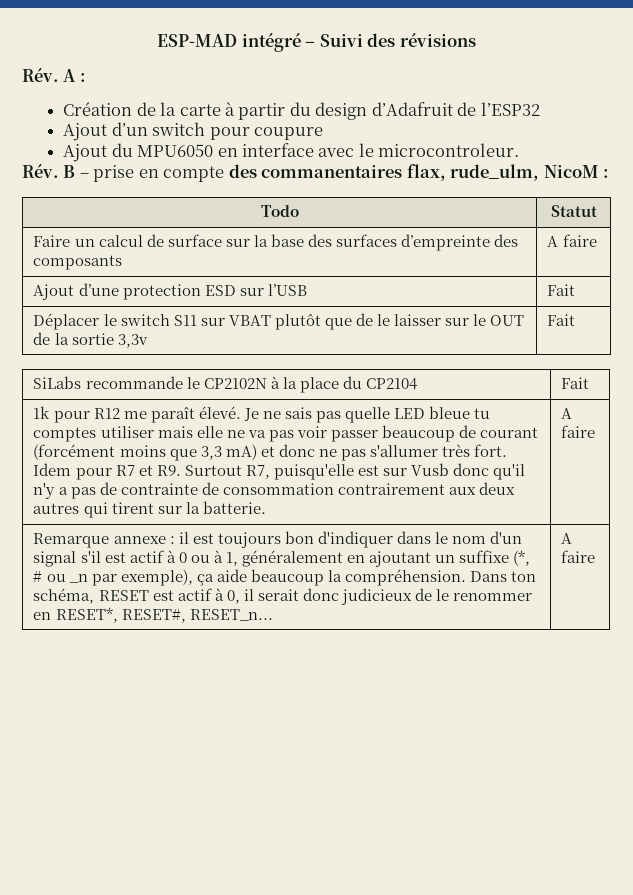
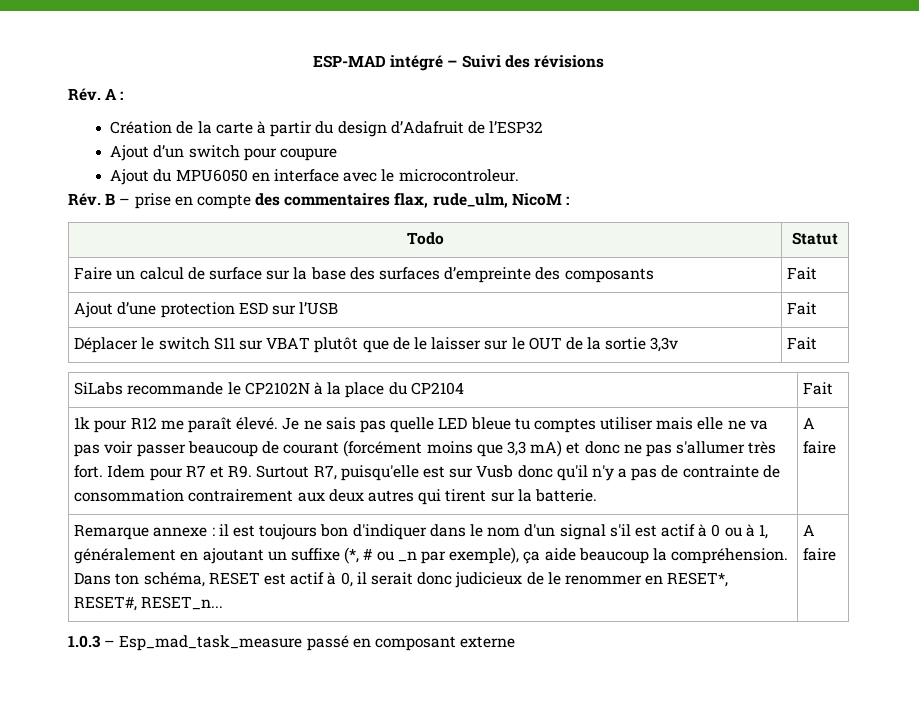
- Rév. B – prise en compte des commanentaires flax, rude_ulm, NicoM :
+ Rév. B – prise en compte des commentaires flax, rude_ulm, NicoM :
- Faire un calcul de surface sur la base des surfaces d’empreinte des composants | A faire
+ Faire un calcul de surface sur la base des surfaces d’empreinte des composants | Fait
+ 1.0.3 – Esp_mad_task_measure passé en composant externe

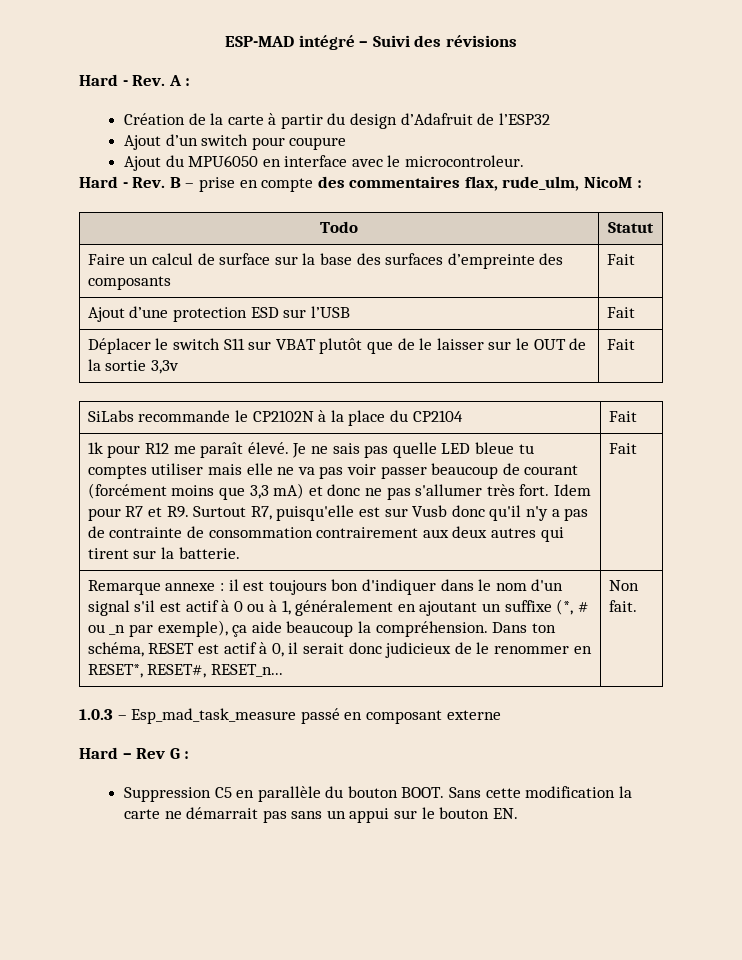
- Rév. A :
+ Hard - Rev. A :
- Rév. B – prise en compte des commentaires flax, rude_ulm, NicoM :
+ Hard - Rev. B – prise en compte des commentaires flax, rude_ulm, NicoM :
- Idem pour R7 et R9. Surtout R7, puisqu'elle est sur Vusb donc qu'il n'y a pas de contrainte de consommation contrairement aux deux autres qui tirent sur la batterie. | A faire
+ Idem pour R7 et R9. Surtout R7, puisqu'elle est sur Vusb donc qu'il n'y a pas de contrainte de consommation contrairement aux deux autres qui tirent sur la batterie. | Fait
- Dans ton schéma, RESET est actif à 0, il serait donc judicieux de le renommer en RESET*, RESET#, RESET_n... | A faire
+ Dans ton schéma, RESET est actif à 0, il serait donc judicieux de le renommer en RESET*, RESET#, RESET_n... | Non fait.
+ Hard – Rev G :
+ Suppression C5 en parallèle du bouton BOOT. Sans cette modification la carte ne démarrait pas sans un appui sur le bouton EN.

